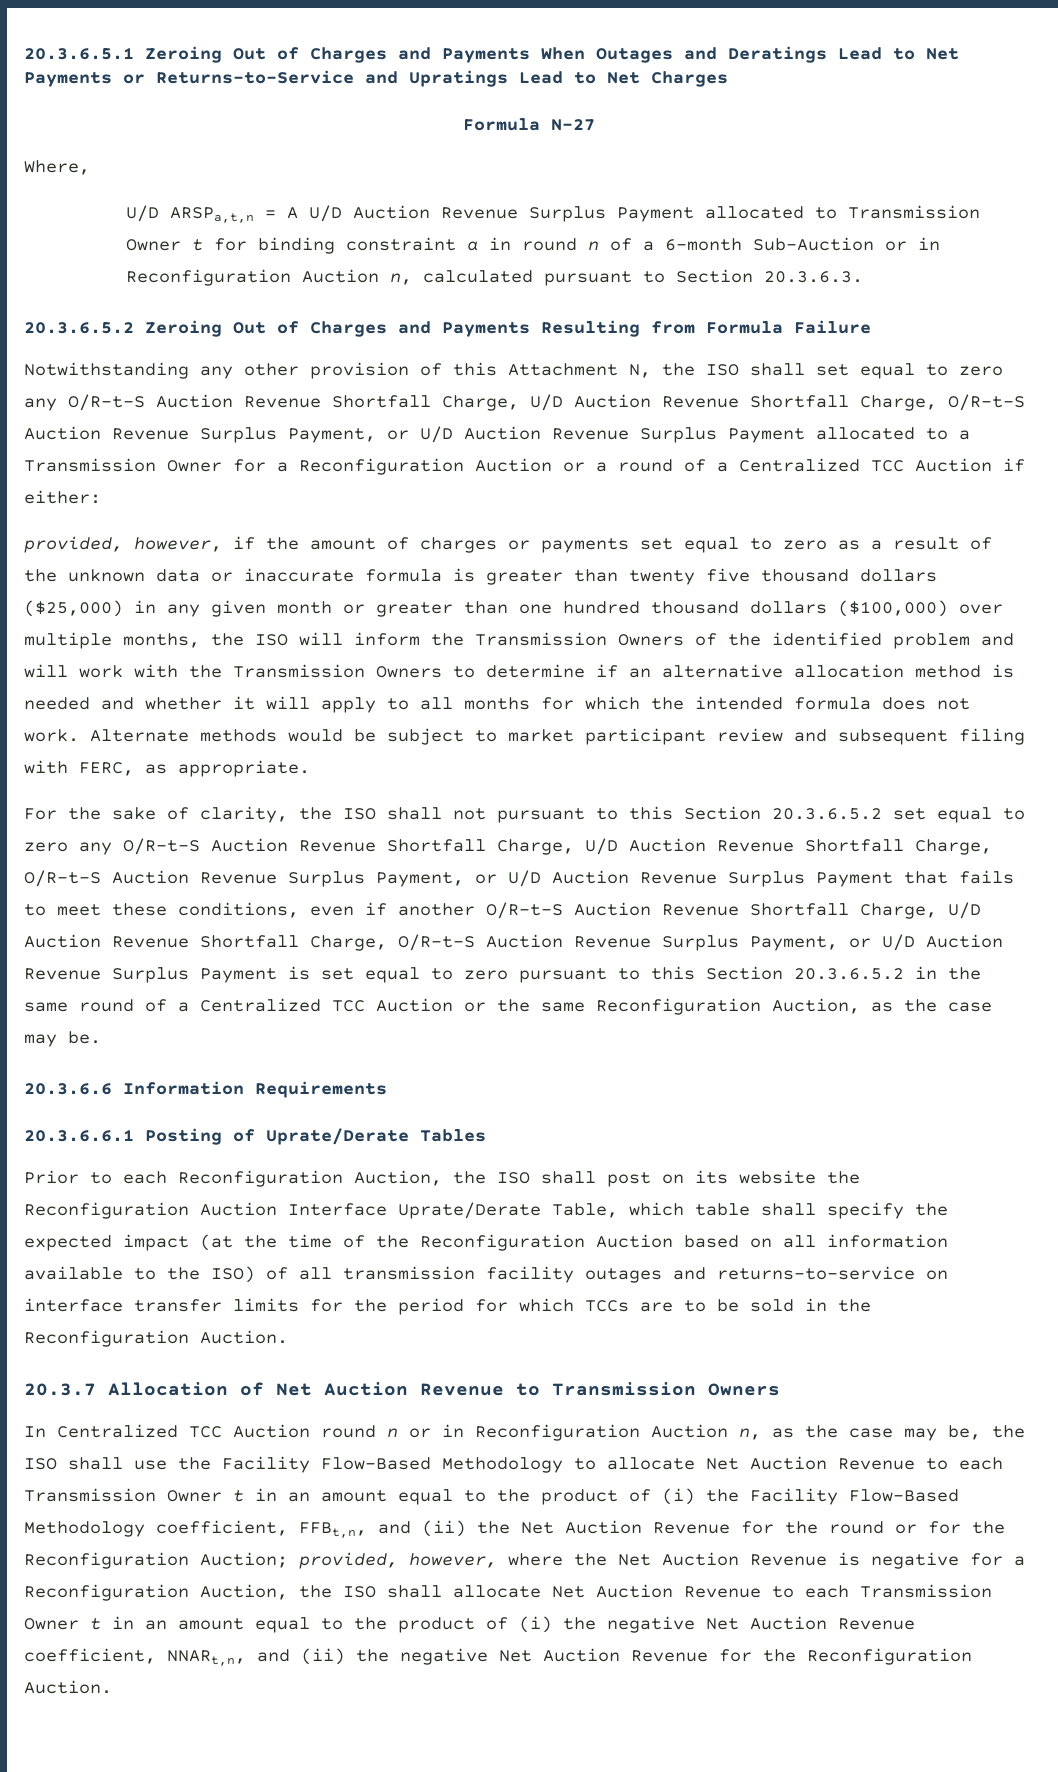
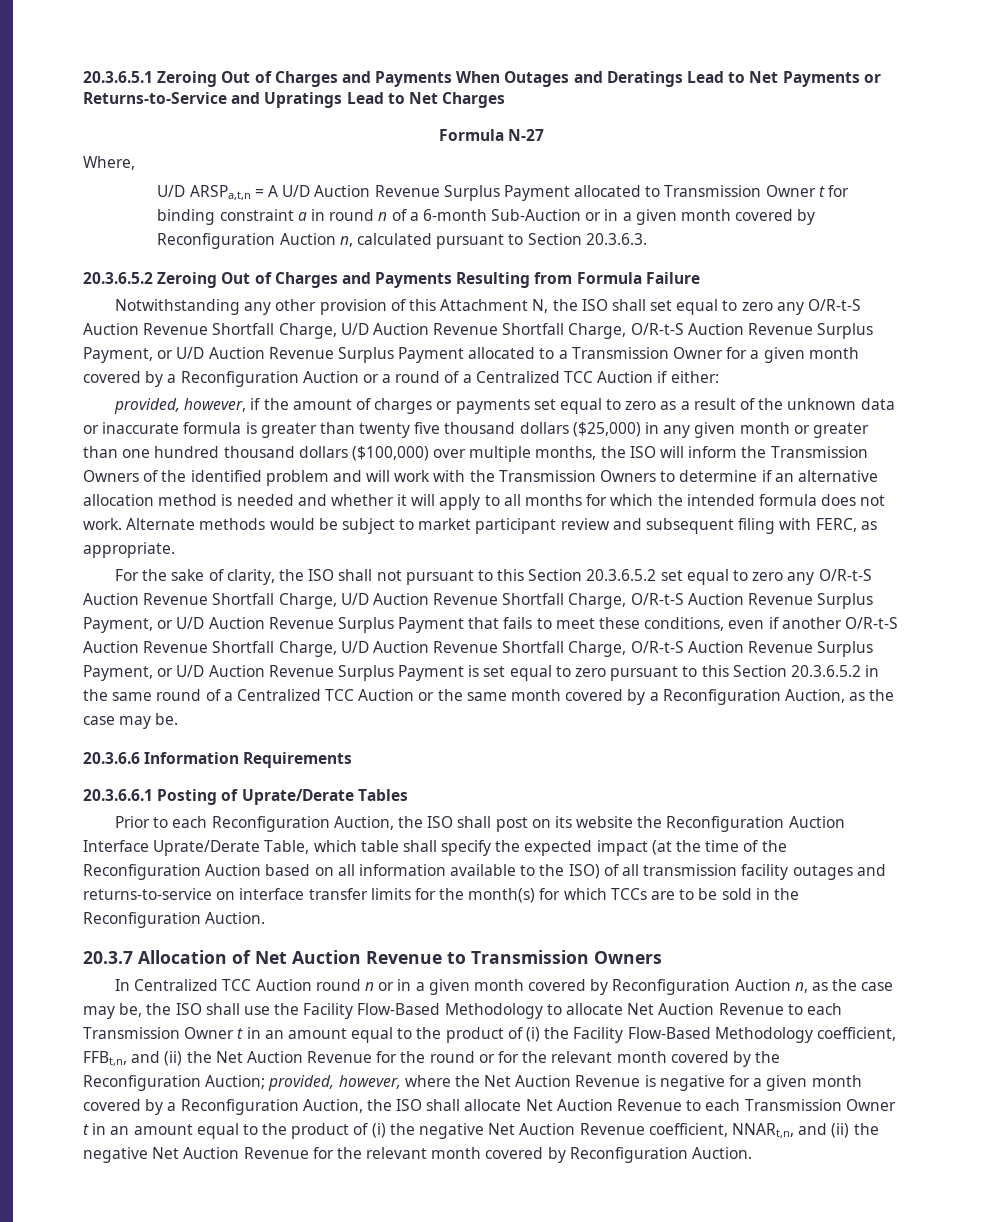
- U/D ARSPa,t,n = A U/D Auction Revenue Surplus Payment allocated to Transmission Owner t for binding constraint a in round n of a 6-month Sub-Auction or in Reconfiguration Auction n, calculated pursuant to Section 20.3.6.3.
+ U/D ARSPa,t,n = A U/D Auction Revenue Surplus Payment allocated to Transmission Owner t for binding constraint a in round n of a 6-month Sub-Auction or in a given month covered by Reconfiguration Auction n, calculated pursuant to Section 20.3.6.3.
- Notwithstanding any other provision of this Attachment N, the ISO shall set equal to zero any O/R-t-S Auction Revenue Shortfall Charge, U/D Auction Revenue Shortfall Charge, O/R-t-S Auction Revenue Surplus Payment, or U/D Auction Revenue Surplus Payment allocated to a Transmission Owner for a Reconfiguration Auction or a round of a Centralized TCC Auction if either:
+ Notwithstanding any other provision of this Attachment N, the ISO shall set equal to zero any O/R-t-S Auction Revenue Shortfall Charge, U/D Auction Revenue Shortfall Charge, O/R-t-S Auction Revenue Surplus Payment, or U/D Auction Revenue Surplus Payment allocated to a Transmission Owner for a given month covered by a Reconfiguration Auction or a round of a Centralized TCC Auction if either:
- For the sake of clarity, the ISO shall not pursuant to this Section 20.3.6.5.2 set equal to zero any O/R-t-S Auction Revenue Shortfall Charge, U/D Auction Revenue Shortfall Charge, O/R-t-S Auction Revenue Surplus Payment, or U/D Auction Revenue Surplus Payment that fails to meet these conditions, even if another O/R-t-S Auction Revenue Shortfall Charge, U/D Auction Revenue Shortfall Charge, O/R-t-S Auction Revenue Surplus Payment, or U/D Auction Revenue Surplus Payment is set equal to zero pursuant to this Section 20.3.6.5.2 in the same round of a Centralized TCC Auction or the same Reconfiguration Auction, as the case may be.
+ For the sake of clarity, the ISO shall not pursuant to this Section 20.3.6.5.2 set equal to zero any O/R-t-S Auction Revenue Shortfall Charge, U/D Auction Revenue Shortfall Charge, O/R-t-S Auction Revenue Surplus Payment, or U/D Auction Revenue Surplus Payment that fails to meet these conditions, even if another O/R-t-S Auction Revenue Shortfall Charge, U/D Auction Revenue Shortfall Charge, O/R-t-S Auction Revenue Surplus Payment, or U/D Auction Revenue Surplus Payment is set equal to zero pursuant to this Section 20.3.6.5.2 in the same round of a Centralized TCC Auction or the same month covered by a Reconfiguration Auction, as the case may be.
- Prior to each Reconfiguration Auction, the ISO shall post on its website the Reconfiguration Auction Interface Uprate/Derate Table, which table shall specify the expected impact (at the time of the Reconfiguration Auction based on all information available to the ISO) of all transmission facility outages and returns-to-service on interface transfer limits for the period for which TCCs are to be sold in the Reconfiguration Auction.
+ Prior to each Reconfiguration Auction, the ISO shall post on its website the Reconfiguration Auction Interface Uprate/Derate Table, which table shall specify the expected impact (at the time of the Reconfiguration Auction based on all information available to the ISO) of all transmission facility outages and returns-to-service on interface transfer limits for the month(s) for which TCCs are to be sold in the Reconfiguration Auction.
- In Centralized TCC Auction round n or in Reconfiguration Auction n, as the case may be, the ISO shall use the Facility Flow-Based Methodology to allocate Net Auction Revenue to each Transmission Owner t in an amount equal to the product of (i) the Facility Flow-Based Methodology coefficient, FFBt,n, and (ii) the Net Auction Revenue for the round or for the Reconfiguration Auction;
+ In Centralized TCC Auction round n or in a given month covered by Reconfiguration Auction n, as the case may be, the ISO shall use the Facility Flow-Based Methodology to allocate Net Auction Revenue to each Transmission Owner t in an amount equal to the product of (i) the Facility Flow-Based Methodology coefficient, FFBt,n, and (ii) the Net Auction Revenue for the round or for the relevant month covered by the Reconfiguration Auction;
- provided, however, where the Net Auction Revenue is negative for a Reconfiguration Auction, the ISO shall allocate Net Auction Revenue to each Transmission Owner t in an amount equal to the product of (i) the negative Net Auction Revenue coefficient, NNARt,n, and (ii) the negative Net Auction Revenue for the Reconfiguration Auction.
+ provided, however, where the Net Auction Revenue is negative for a given month covered by a Reconfiguration Auction, the ISO shall allocate Net Auction Revenue to each Transmission Owner t in an amount equal to the product of (i) the negative Net Auction Revenue coefficient, NNARt,n, and (ii) the negative Net Auction Revenue for the relevant month covered by Reconfiguration Auction.

